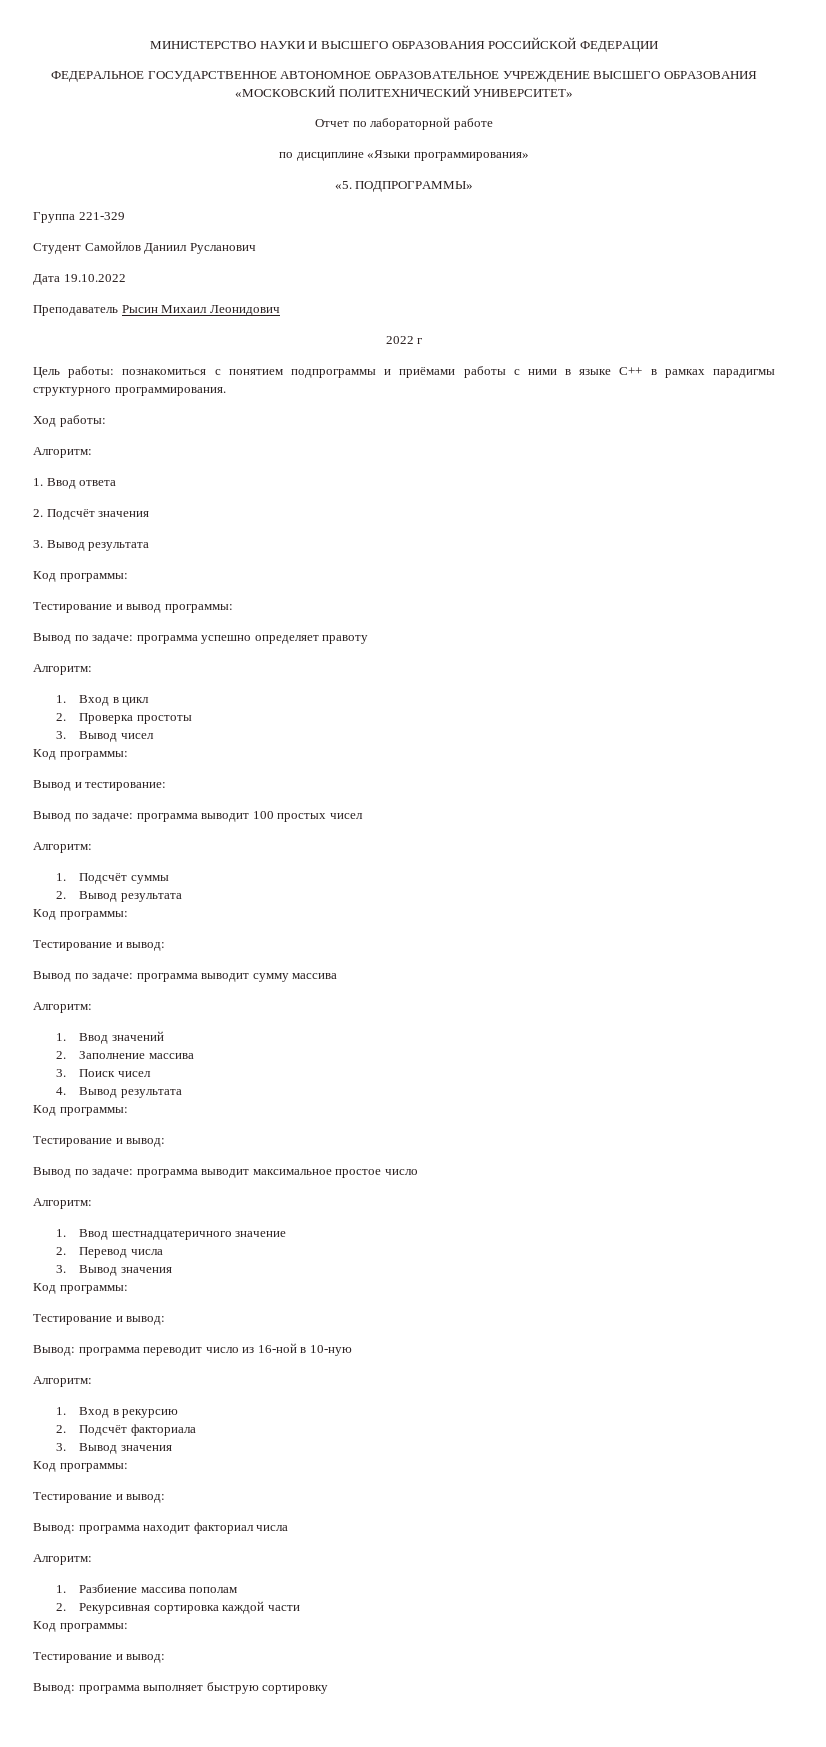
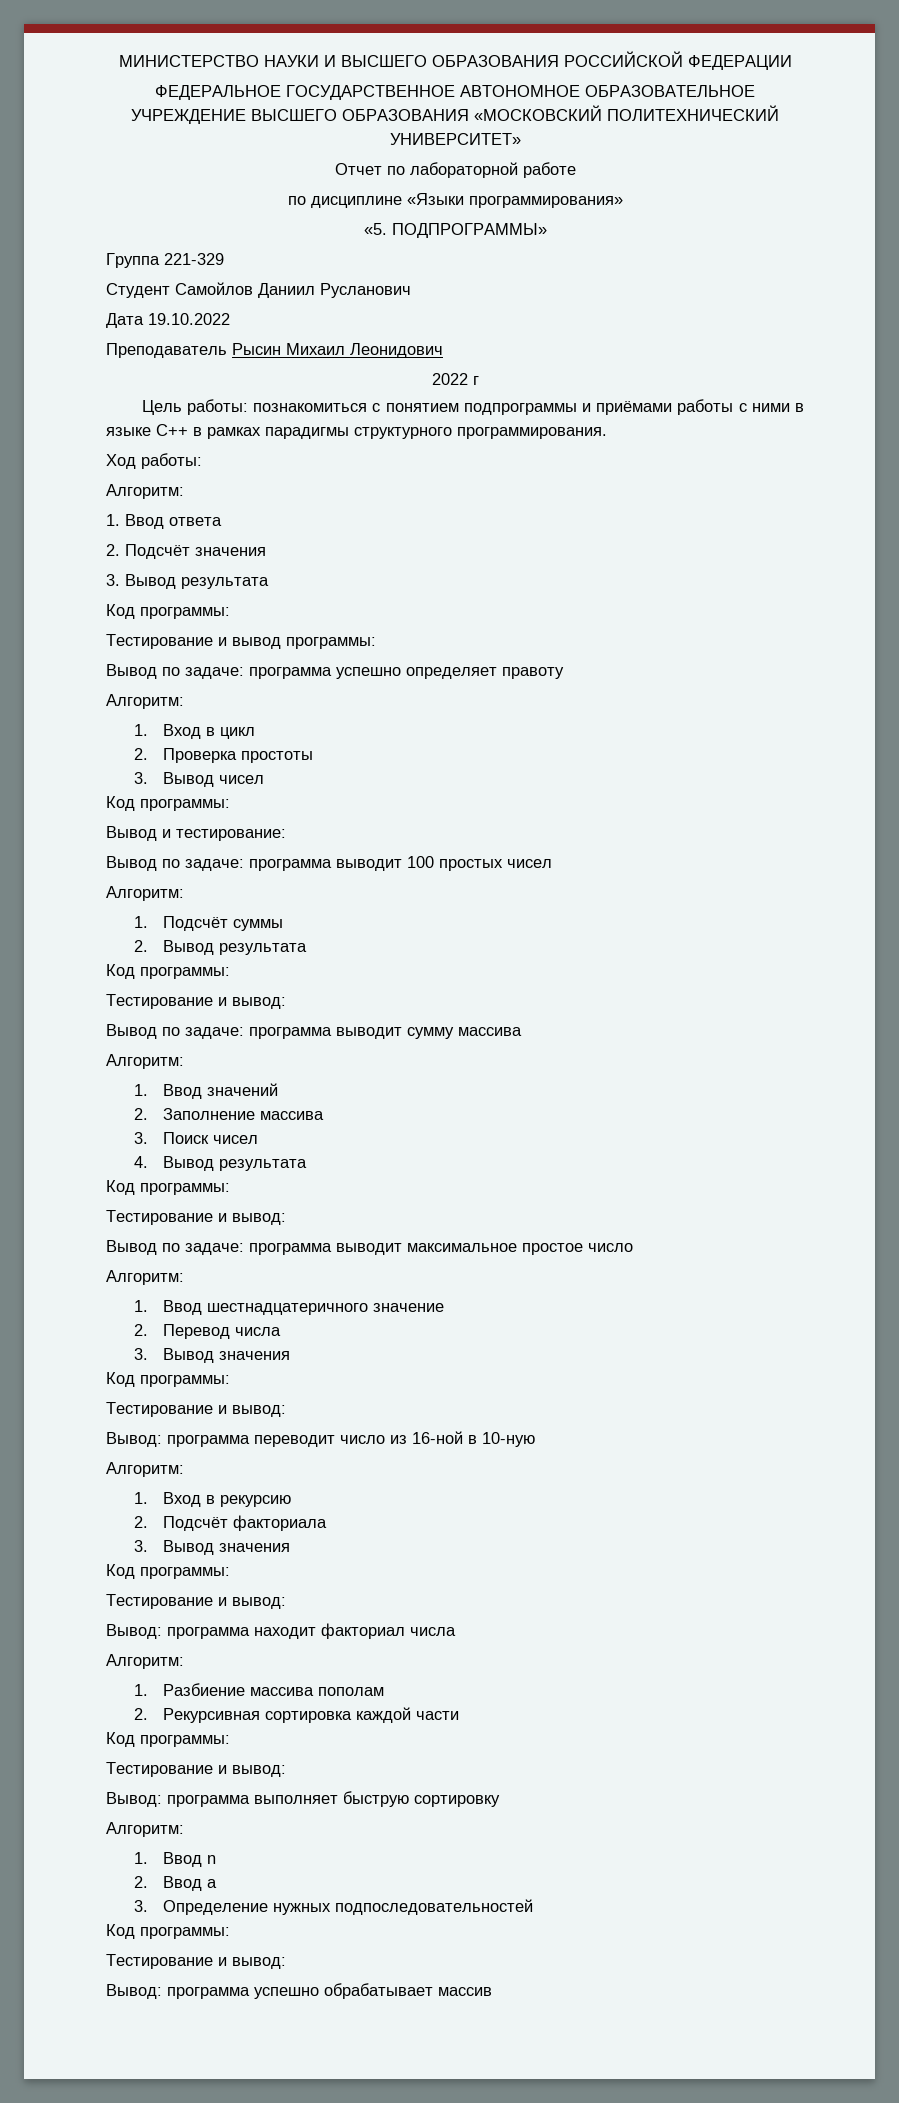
  Вывод: программа выполняет быструю сортировку
+ Алгоритм:
+ 1. Ввод n
+ 2. Ввод a
+ 3. Определение нужных подпоследовательностей
+ Код программы:
+ Тестирование и вывод:
+ Вывод: программа успешно обрабатывает массив

